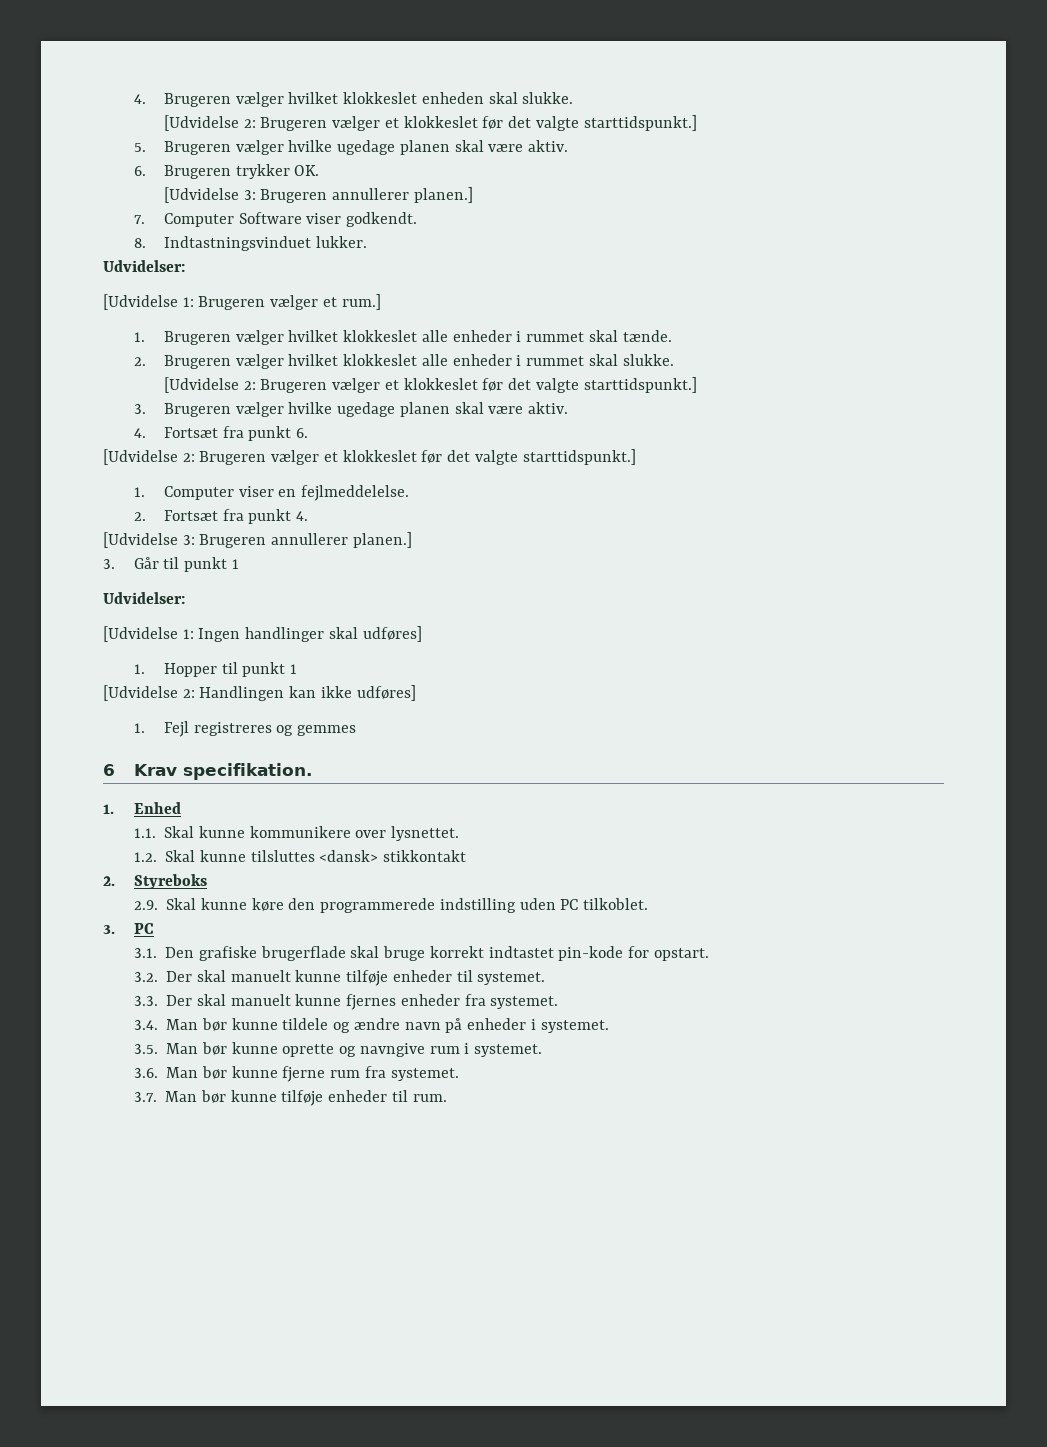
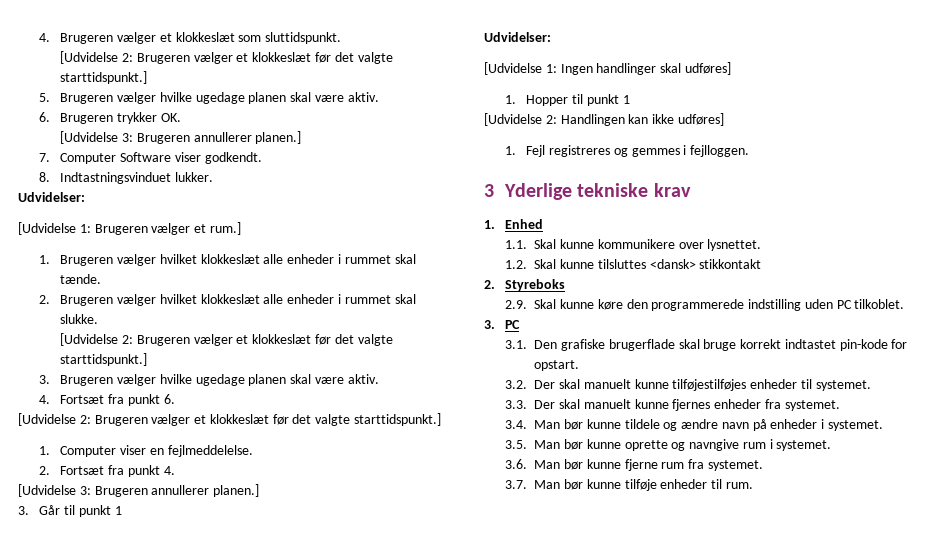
- 4. Brugeren vælger hvilket klokkeslet enheden skal slukke.
- [Udvidelse 2: Brugeren vælger et klokkeslet før det valgte starttidspunkt.]
+ 4. Brugeren vælger et klokkeslæt som sluttidspunkt.
+ [Udvidelse 2: Brugeren vælger et klokkeslæt før det valgte starttidspunkt.]
- 1. Brugeren vælger hvilket klokkeslet alle enheder i rummet skal tænde.
+ 1. Brugeren vælger hvilket klokkeslæt alle enheder i rummet skal tænde.
- 2. Brugeren vælger hvilket klokkeslet alle enheder i rummet skal slukke.
- [Udvidelse 2: Brugeren vælger et klokkeslet før det valgte starttidspunkt.]
+ 2. Brugeren vælger hvilket klokkeslæt alle enheder i rummet skal slukke.
+ [Udvidelse 2: Brugeren vælger et klokkeslæt før det valgte starttidspunkt.]
  4. Fortsæt fra punkt 6.
- [Udvidelse 2: Brugeren vælger et klokkeslet før det valgte starttidspunkt.]
+ [Udvidelse 2: Brugeren vælger et klokkeslæt før det valgte starttidspunkt.]
- 1. Fejl registreres og gemmes
- 6 Krav specifikation.
+ 1. Fejl registreres og gemmes i fejlloggen.
+ 3 Yderlige tekniske krav
- 3.2. Der skal manuelt kunne tilføje enheder til systemet.
+ 3.2. Der skal manuelt kunne tilføjestilføjes enheder til systemet.

